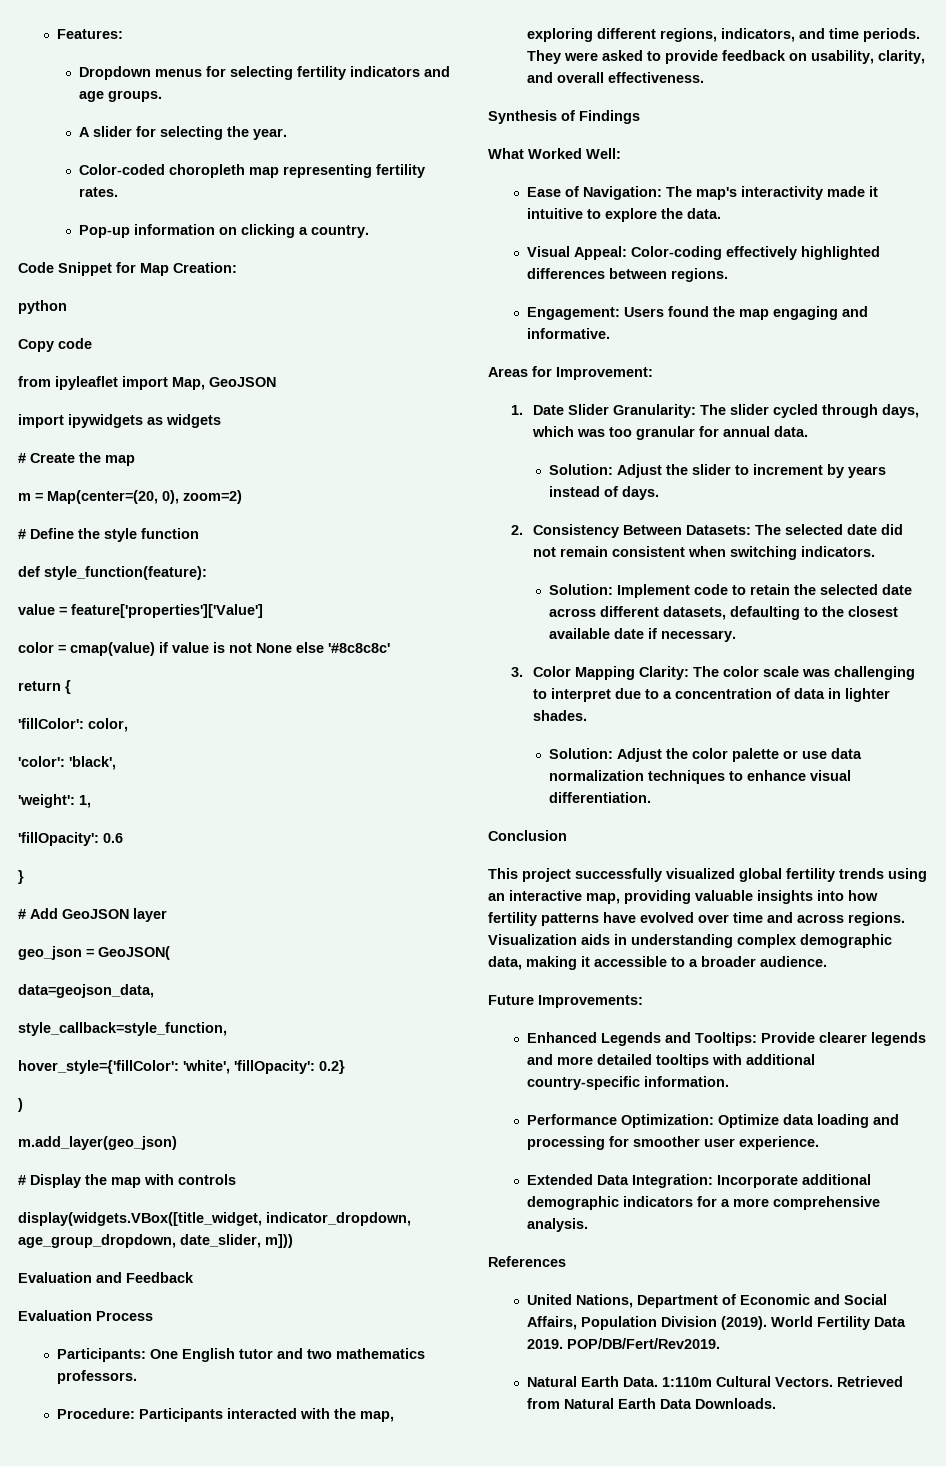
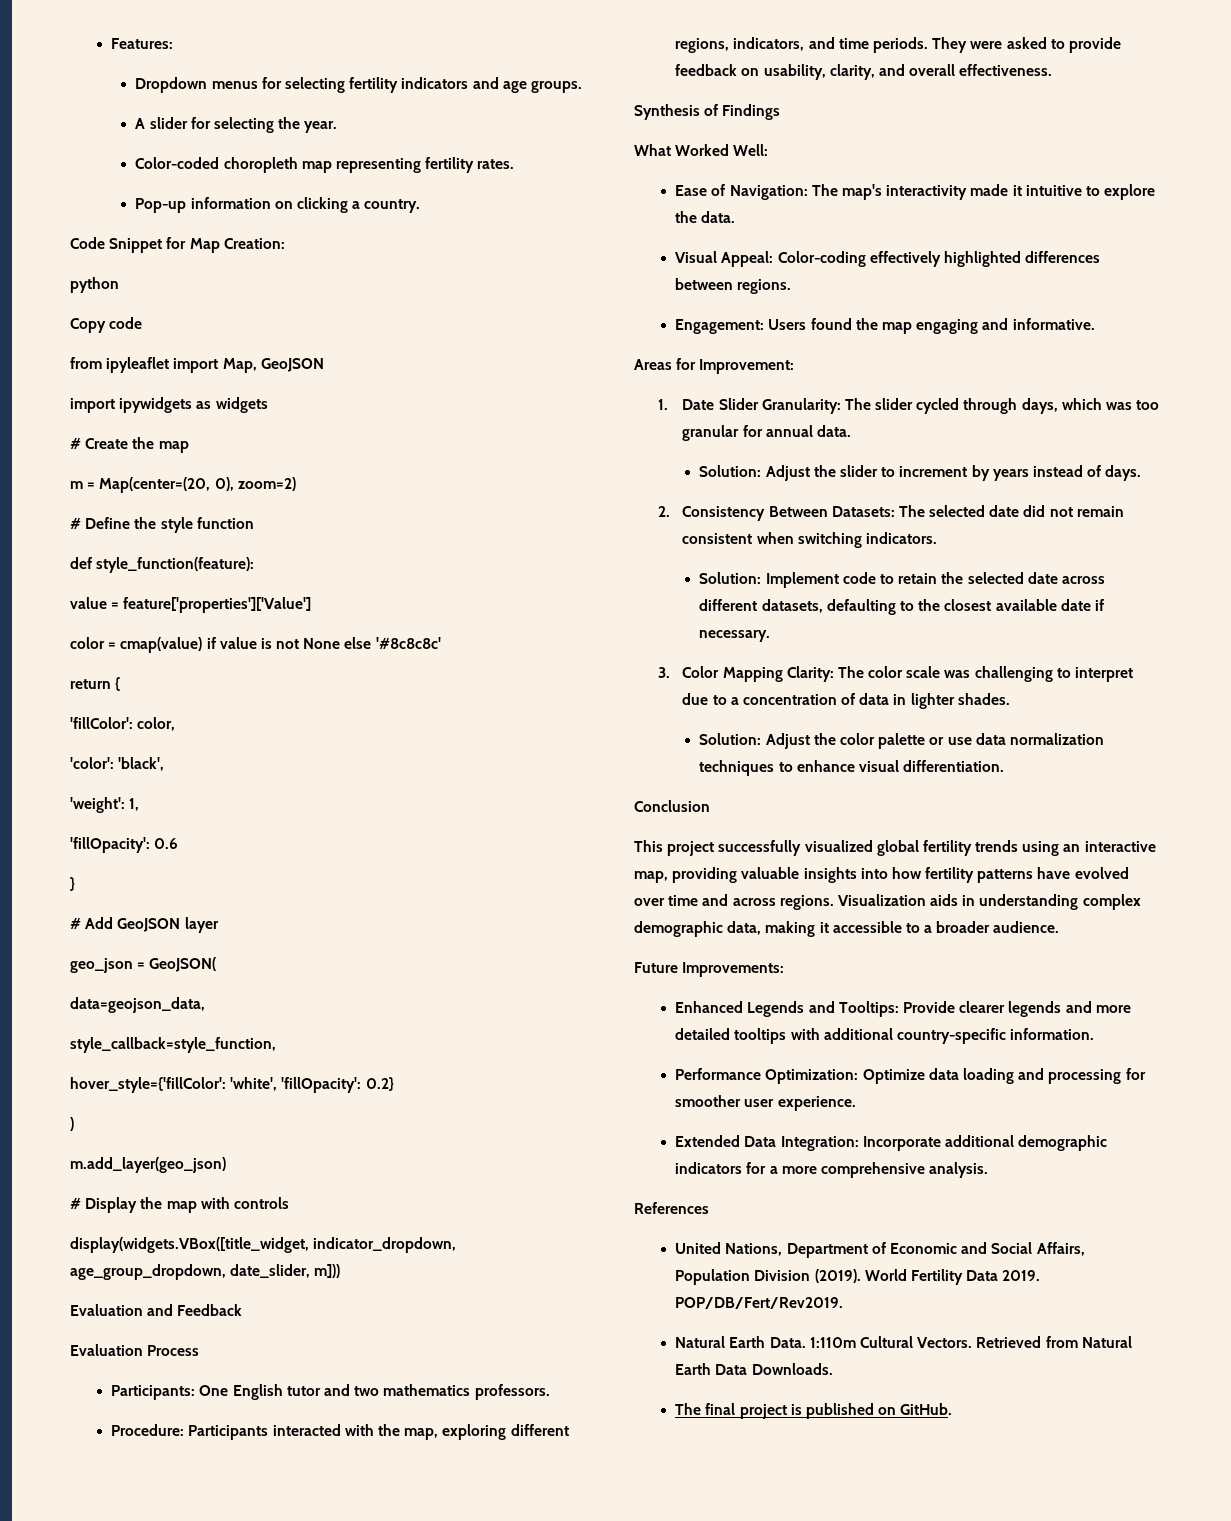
+ The final project is published on GitHub.

